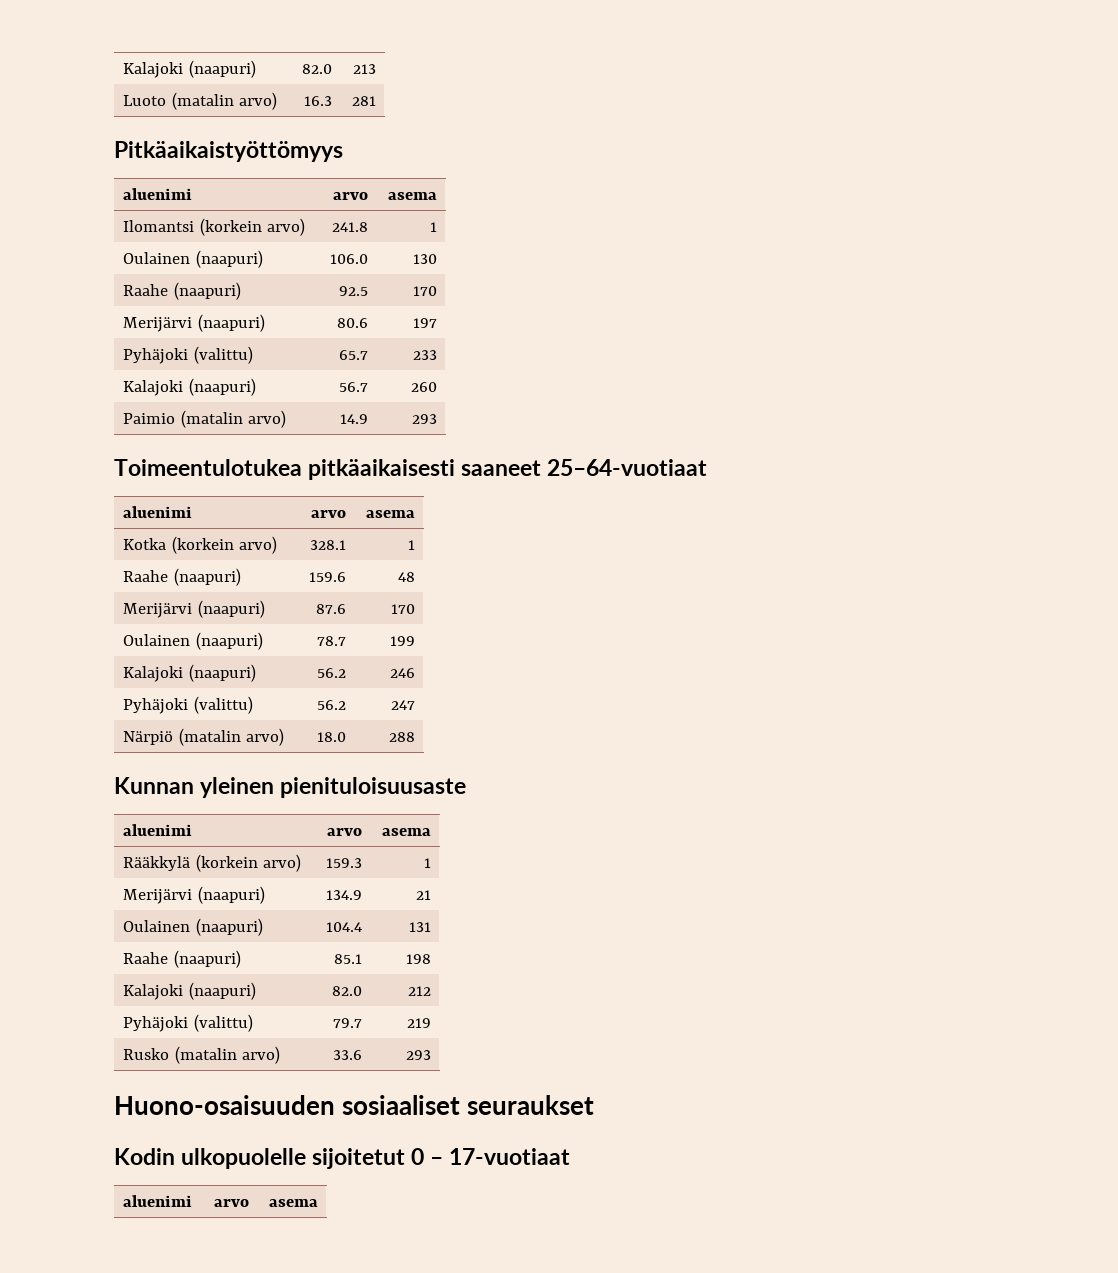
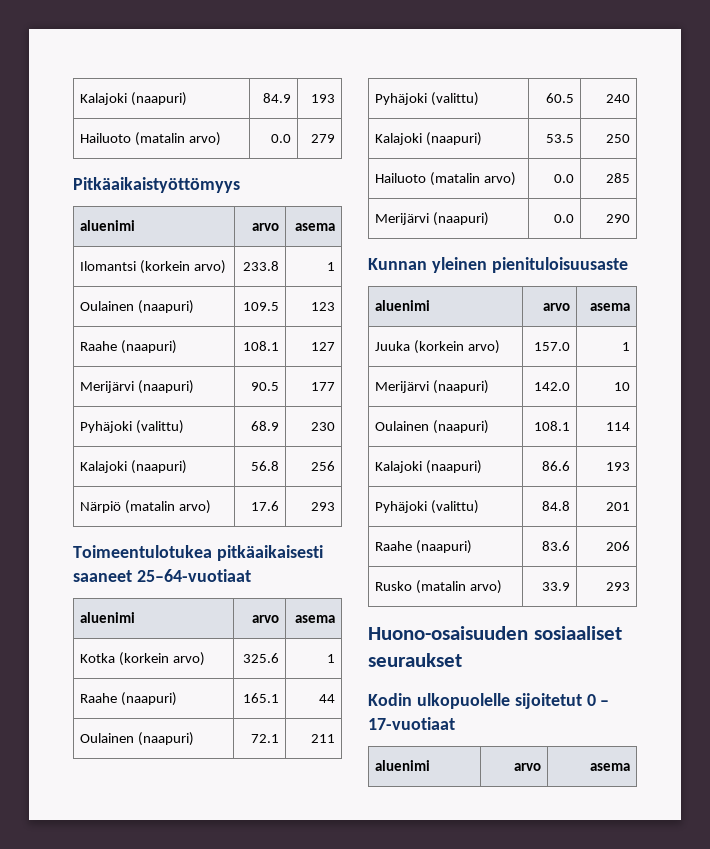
- Kalajoki (naapuri) | 82.0 | 213
- Luoto (matalin arvo) | 16.3 | 281
+ Kalajoki (naapuri) | 84.9 | 193
+ Hailuoto (matalin arvo) | 0.0 | 279
- Ilomantsi (korkein arvo) | 241.8 | 1
+ Ilomantsi (korkein arvo) | 233.8 | 1
- Oulainen (naapuri) | 106.0 | 130
- Raahe (naapuri) | 92.5 | 170
- Merijärvi (naapuri) | 80.6 | 197
- Pyhäjoki (valittu) | 65.7 | 233
- Kalajoki (naapuri) | 56.7 | 260
- Paimio (matalin arvo) | 14.9 | 293
+ Oulainen (naapuri) | 109.5 | 123
+ Raahe (naapuri) | 108.1 | 127
+ Merijärvi (naapuri) | 90.5 | 177
+ Pyhäjoki (valittu) | 68.9 | 230
+ Kalajoki (naapuri) | 56.8 | 256
+ Närpiö (matalin arvo) | 17.6 | 293
- Kotka (korkein arvo) | 328.1 | 1
+ Kotka (korkein arvo) | 325.6 | 1
- Raahe (naapuri) | 159.6 | 48
- Merijärvi (naapuri) | 87.6 | 170
- Oulainen (naapuri) | 78.7 | 199
- Kalajoki (naapuri) | 56.2 | 246
- Pyhäjoki (valittu) | 56.2 | 247
- Närpiö (matalin arvo) | 18.0 | 288
+ Raahe (naapuri) | 165.1 | 44
+ Oulainen (naapuri) | 72.1 | 211
+ Pyhäjoki (valittu) | 60.5 | 240
+ Kalajoki (naapuri) | 53.5 | 250
+ Hailuoto (matalin arvo) | 0.0 | 285
+ Merijärvi (naapuri) | 0.0 | 290
- Rääkkylä (korkein arvo) | 159.3 | 1
+ Juuka (korkein arvo) | 157.0 | 1
- Merijärvi (naapuri) | 134.9 | 21
- Oulainen (naapuri) | 104.4 | 131
- Raahe (naapuri) | 85.1 | 198
- Kalajoki (naapuri) | 82.0 | 212
- Pyhäjoki (valittu) | 79.7 | 219
+ Merijärvi (naapuri) | 142.0 | 10
+ Oulainen (naapuri) | 108.1 | 114
+ Kalajoki (naapuri) | 86.6 | 193
+ Pyhäjoki (valittu) | 84.8 | 201
+ Raahe (naapuri) | 83.6 | 206
- Rusko (matalin arvo) | 33.6 | 293
+ Rusko (matalin arvo) | 33.9 | 293

